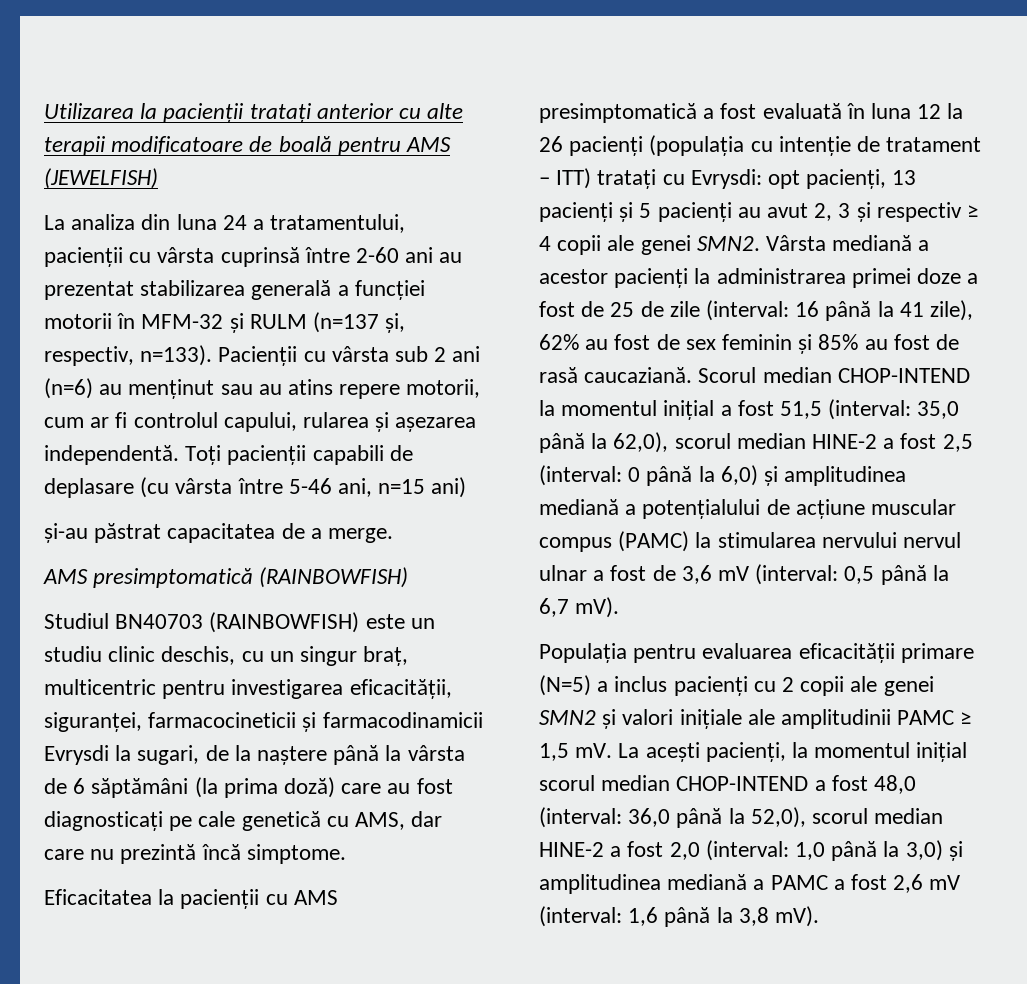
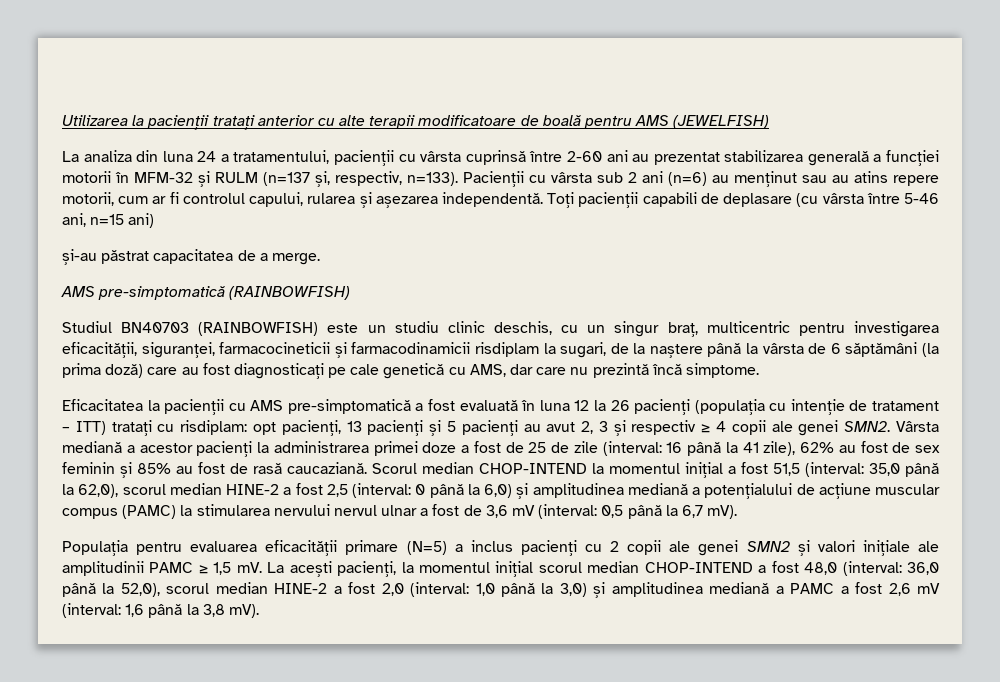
- AMS presimptomatică (RAINBOWFISH)
+ AMS pre-simptomatică (RAINBOWFISH)
- Studiul BN40703 (RAINBOWFISH) este un studiu clinic deschis, cu un singur braț, multicentric pentru investigarea eficacității, siguranței, farmacocineticii și farmacodinamicii Evrysdi la sugari, de la naștere până la vârsta de 6 săptămâni (la prima doză) care au fost diagnosticați pe cale genetică cu AMS, dar care nu prezintă încă simptome.
+ Studiul BN40703 (RAINBOWFISH) este un studiu clinic deschis, cu un singur braț, multicentric pentru investigarea eficacității, siguranței, farmacocineticii și farmacodinamicii risdiplam la sugari, de la naștere până la vârsta de 6 săptămâni (la prima doză) care au fost diagnosticați pe cale genetică cu AMS, dar care nu prezintă încă simptome.
- Eficacitatea la pacienții cu AMS presimptomatică a fost evaluată în luna 12 la 26 pacienți (populația cu intenție de tratament – ITT) tratați cu Evrysdi: opt pacienți, 13 pacienți și 5 pacienți au avut 2, 3 și respectiv ≥ 4 copii ale genei SMN2.
+ Eficacitatea la pacienții cu AMS pre-simptomatică a fost evaluată în luna 12 la 26 pacienți (populația cu intenție de tratament – ITT) tratați cu risdiplam: opt pacienți, 13 pacienți și 5 pacienți au avut 2, 3 și respectiv ≥ 4 copii ale genei SMN2.

